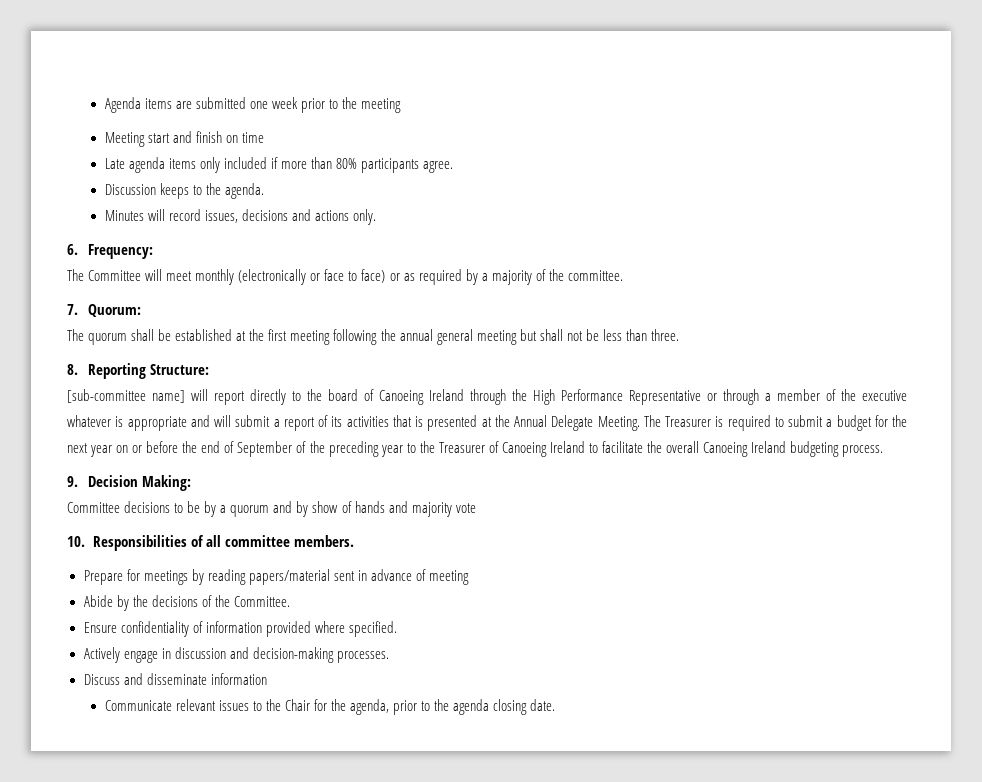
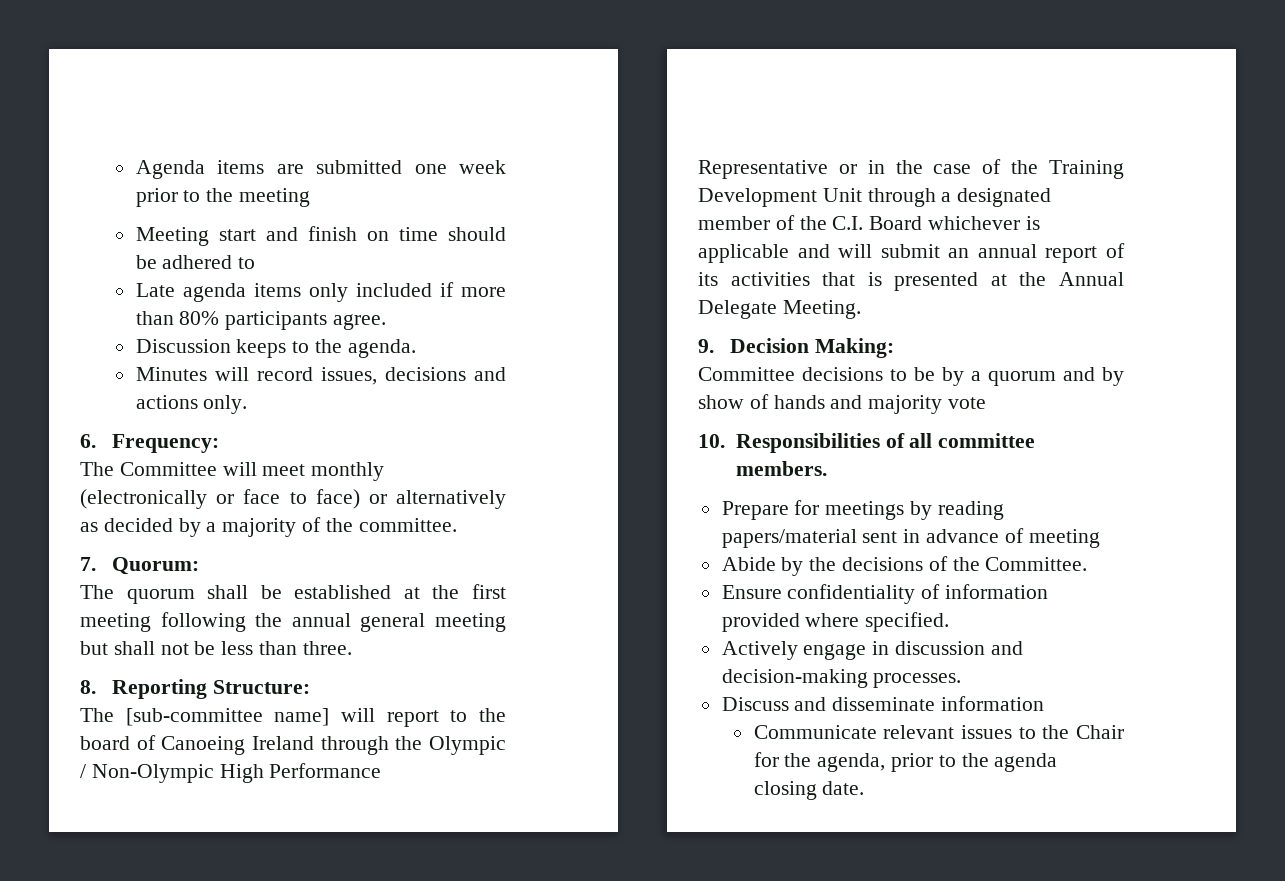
- Meeting start and finish on time
+ Meeting start and finish on time should be adhered to
- The Committee will meet monthly (electronically or face to face) or as required by a majority of the committee.
+ The Committee will meet monthly (electronically or face to face) or alternatively as decided by a majority of the committee.
- [sub-committee name] will report directly to the board of Canoeing Ireland through the High Performance Representative or through a member of the executive whatever is appropriate and will submit a report of its activities that is presented at the Annual Delegate Meeting. The Treasurer is required to submit a budget for the next year on or before the end of September of the preceding year to the Treasurer of Canoeing Ireland to facilitate the overall Canoeing Ireland budgeting process.
+ The [sub-committee name] will report to the board of Canoeing Ireland through the Olympic / Non-Olympic High Performance Representative or in the case of the Training Development Unit through a designated member of the C.I. Board whichever is applicable and will submit an annual report of its activities that is presented at the Annual Delegate Meeting.

